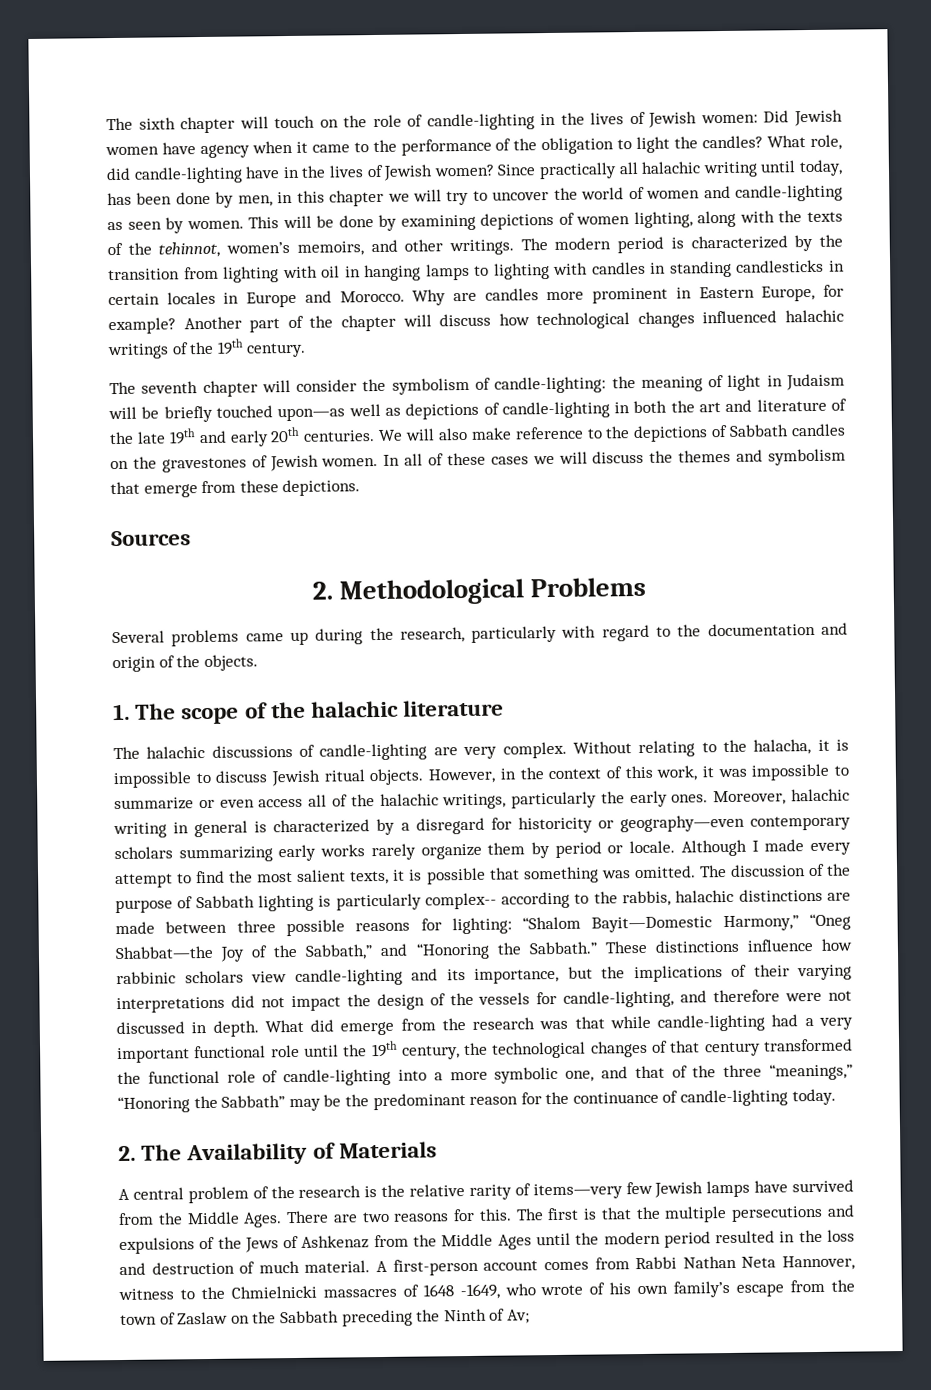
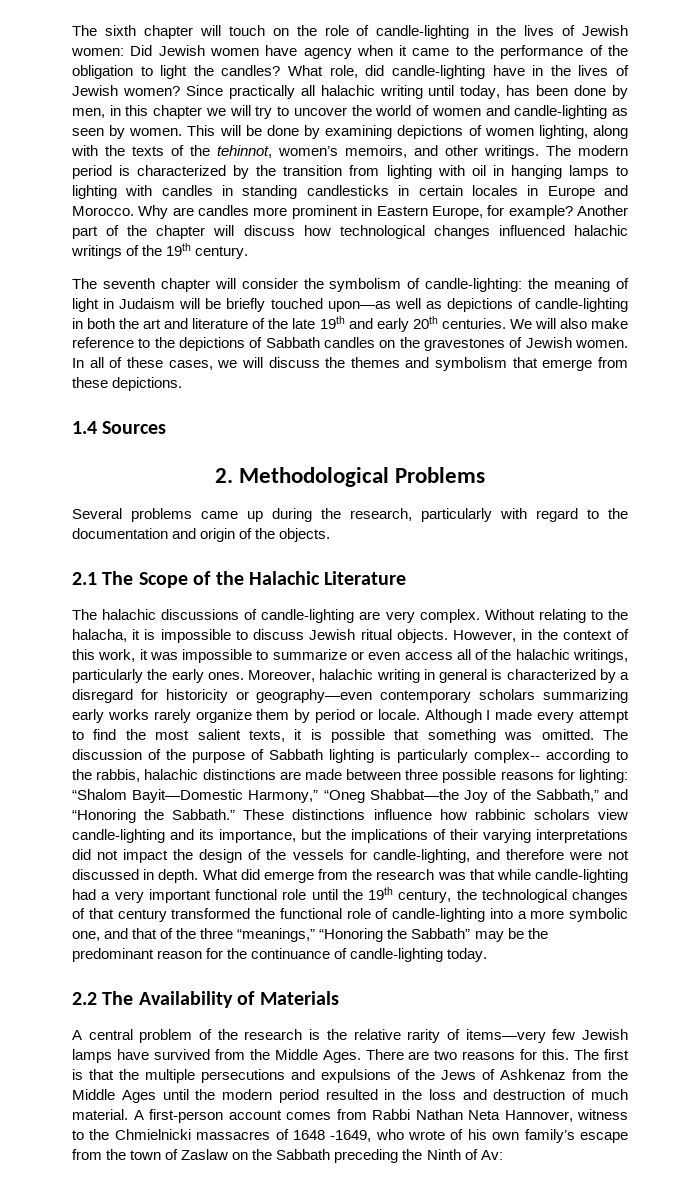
- In all of these cases we will discuss the themes and symbolism that emerge from these depictions.
+ In all of these cases, we will discuss the themes and symbolism that emerge from these depictions.
- Sources
+ 1.4 Sources
- 1. The scope of the halachic literature
+ 2.1 The Scope of the Halachic Literature
- 2. The Availability of Materials
+ 2.2 The Availability of Materials
- A first-person account comes from Rabbi Nathan Neta Hannover, witness to the Chmielnicki massacres of 1648 -1649, who wrote of his own family’s escape from the town of Zaslaw on the Sabbath preceding the Ninth of Av;
+ A first-person account comes from Rabbi Nathan Neta Hannover, witness to the Chmielnicki massacres of 1648 -1649, who wrote of his own family’s escape from the town of Zaslaw on the Sabbath preceding the Ninth of Av:

